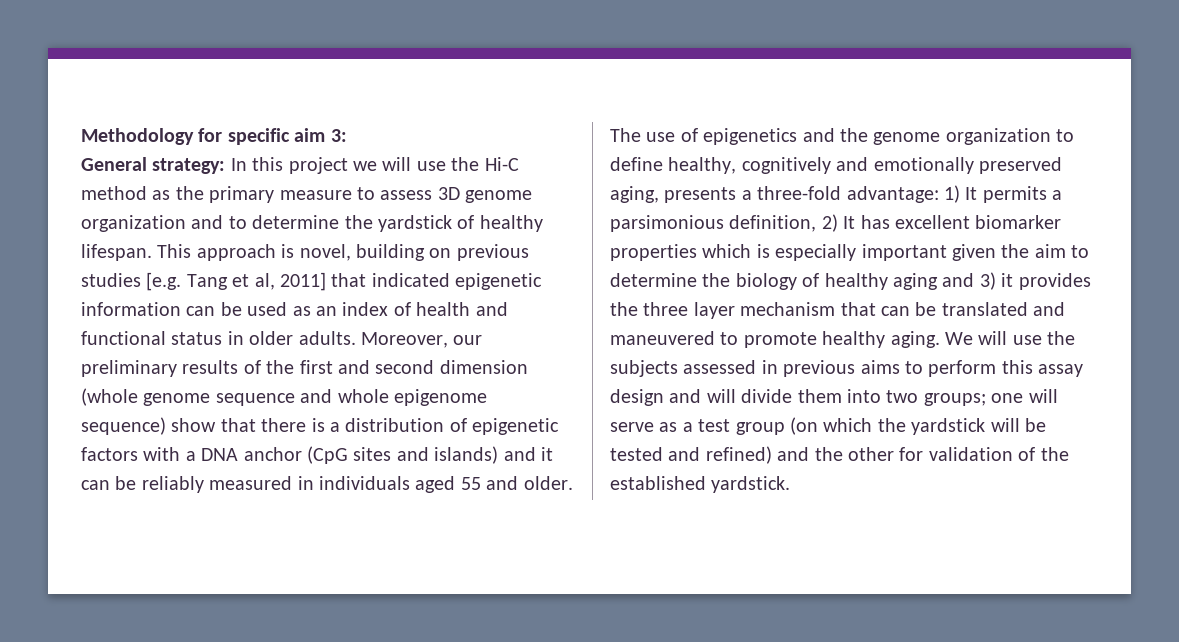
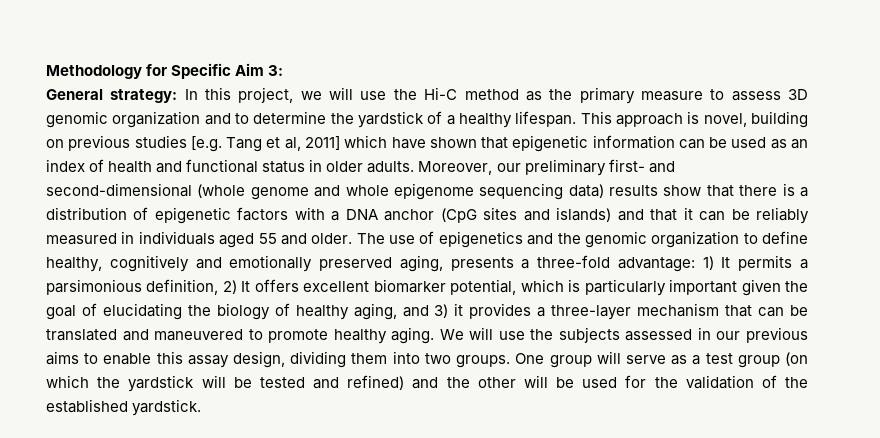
- Methodology for specific aim 3:
+ Methodology for Specific Aim 3:
- General strategy: In this project we will use the Hi-C method as the primary measure to assess 3D genome organization and to determine the yardstick of healthy lifespan.
+ General strategy: In this project, we will use the Hi-C method as the primary measure to assess 3D genomic organization and to determine the yardstick of a healthy lifespan.
- This approach is novel, building on previous studies [e.g. Tang et al, 2011] that indicated epigenetic information can be used as an index of health and functional status in older adults.
+ This approach is novel, building on previous studies [e.g. Tang et al, 2011] which have shown that epigenetic information can be used as an index of health and functional status in older adults.
- Moreover, our preliminary results of the first and second dimension (whole genome sequence and whole epigenome sequence) show that there is a distribution of epigenetic factors with a DNA anchor (CpG sites and islands) and it can be reliably measured in individuals aged 55 and older.
+ Moreover, our preliminary first- and second-dimensional (whole genome and whole epigenome sequencing data) results show that there is a distribution of epigenetic factors with a DNA anchor (CpG sites and islands) and that it can be reliably measured in individuals aged 55 and older.
- The use of epigenetics and the genome organization to define healthy, cognitively and emotionally preserved aging, presents a three-fold advantage: 1) It permits a parsimonious definition, 2) It has excellent biomarker properties which is especially important given the aim to determine the biology of healthy aging and 3) it provides the three layer mechanism that can be translated and maneuvered to promote healthy aging.
+ The use of epigenetics and the genomic organization to define healthy, cognitively and emotionally preserved aging, presents a three-fold advantage: 1) It permits a parsimonious definition, 2) It offers excellent biomarker potential, which is particularly important given the goal of elucidating the biology of healthy aging, and 3) it provides a three-layer mechanism that can be translated and maneuvered to promote healthy aging.
- We will use the subjects assessed in previous aims to perform this assay design and will divide them into two groups; one will serve as a test group (on which the yardstick will be tested and refined) and the other for validation of the established yardstick.
+ We will use the subjects assessed in our previous aims to enable this assay design, dividing them into two groups. One group will serve as a test group (on which the yardstick will be tested and refined) and the other will be used for the validation of the established yardstick.

